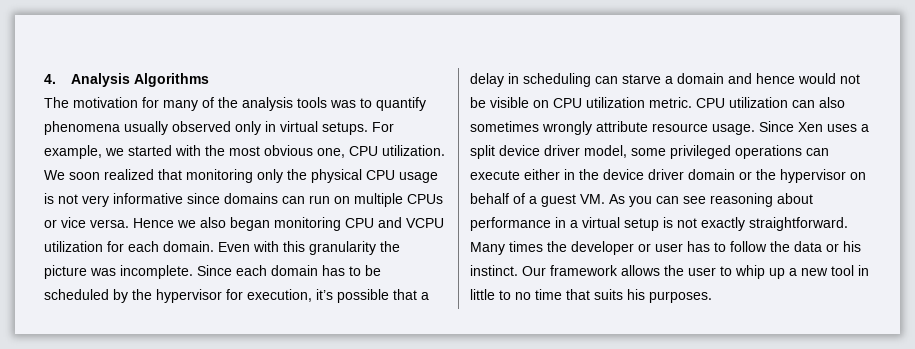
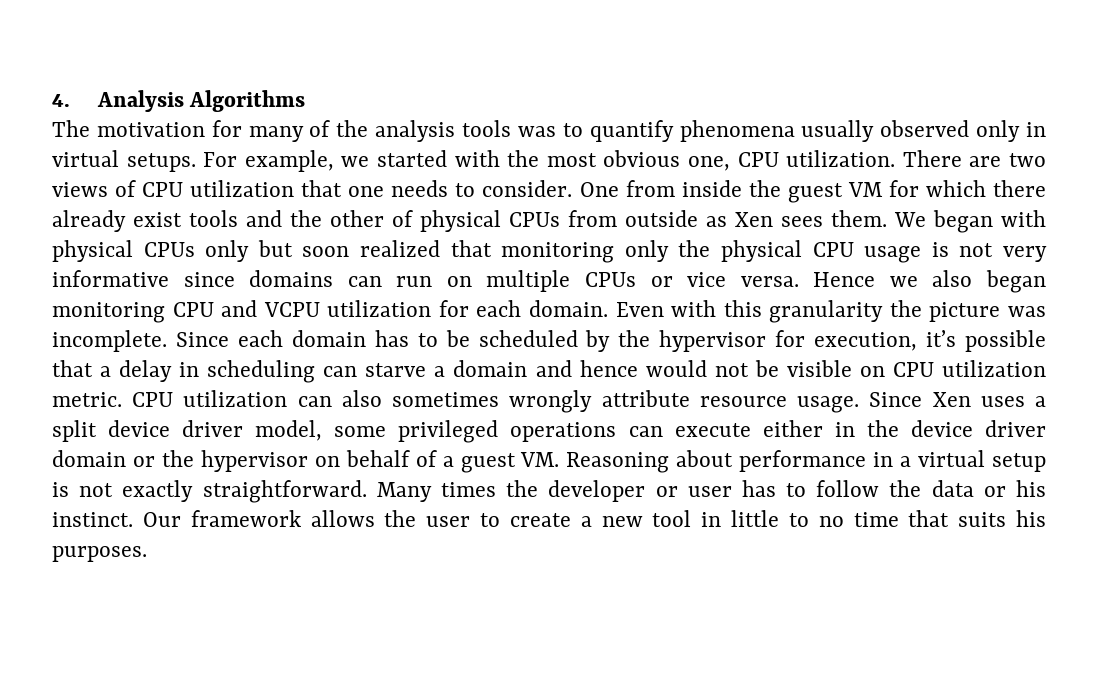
- We soon realized that monitoring only the physical CPU usage is not very informative since domains can run on multiple CPUs or vice versa.
+ There are two views of CPU utilization that one needs to consider. One from inside the guest VM for which there already exist tools and the other of physical CPUs from outside as Xen sees them. We began with physical CPUs only but soon realized that monitoring only the physical CPU usage is not very informative since domains can run on multiple CPUs or vice versa.
- Since Xen uses a split device driver model, some privileged operations can execute either in the device driver domain or the hypervisor on behalf of a guest VM. As you can see reasoning about performance in a virtual setup is not exactly straightforward.
+ Since Xen uses a split device driver model, some privileged operations can execute either in the device driver domain or the hypervisor on behalf of a guest VM. Reasoning about performance in a virtual setup is not exactly straightforward.
- Our framework allows the user to whip up a new tool in little to no time that suits his purposes.
+ Our framework allows the user to create a new tool in little to no time that suits his purposes.

